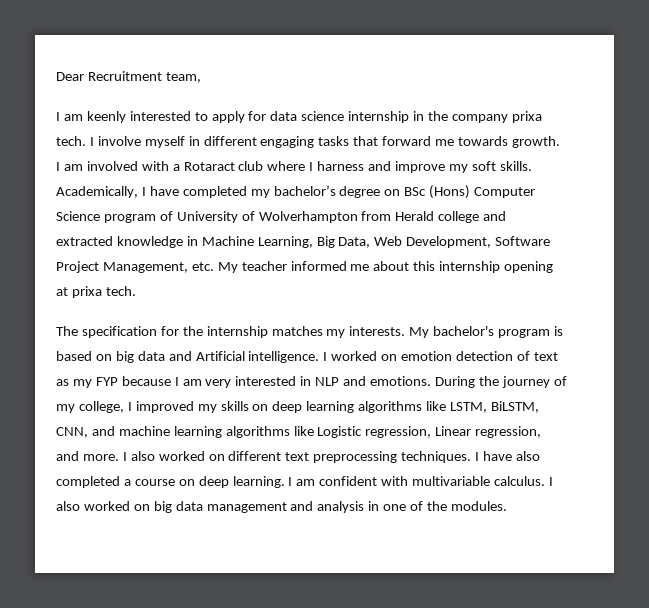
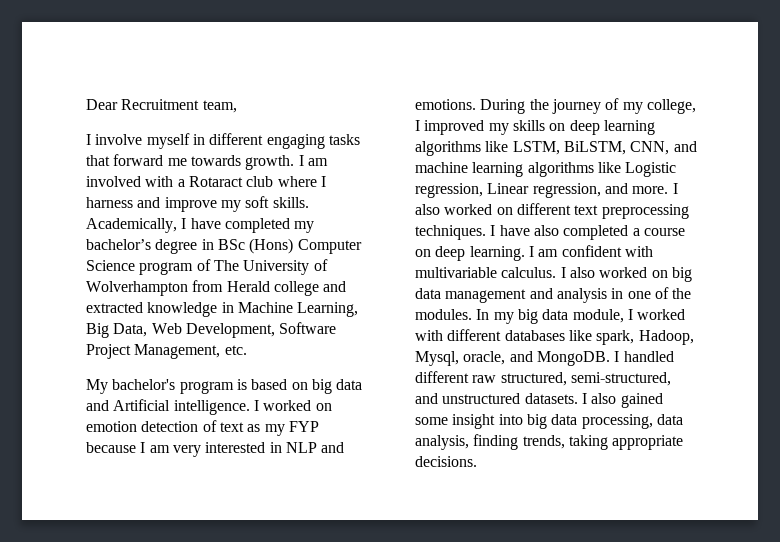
- I am keenly interested to apply for data science internship in the company prixa tech. I involve myself in different engaging tasks that forward me towards growth.
+ I involve myself in different engaging tasks that forward me towards growth.
- Academically, I have completed my bachelor’s degree on BSc (Hons) Computer Science program of University of Wolverhampton from Herald college and extracted knowledge in Machine Learning, Big Data, Web Development, Software Project Management, etc. My teacher informed me about this internship opening at prixa tech.
- The specification for the internship matches my interests. My bachelor's program is based on big data and Artificial intelligence.
+ Academically, I have completed my bachelor’s degree in BSc (Hons) Computer Science program of The University of Wolverhampton from Herald college and extracted knowledge in Machine Learning, Big Data, Web Development, Software Project Management, etc.
+ My bachelor's program is based on big data and Artificial intelligence.
+ In my big data module, I worked with different databases like spark, Hadoop, Mysql, oracle, and MongoDB. I handled different raw structured, semi-structured, and unstructured datasets. I also gained some insight into big data processing, data analysis, finding trends, taking appropriate decisions.

